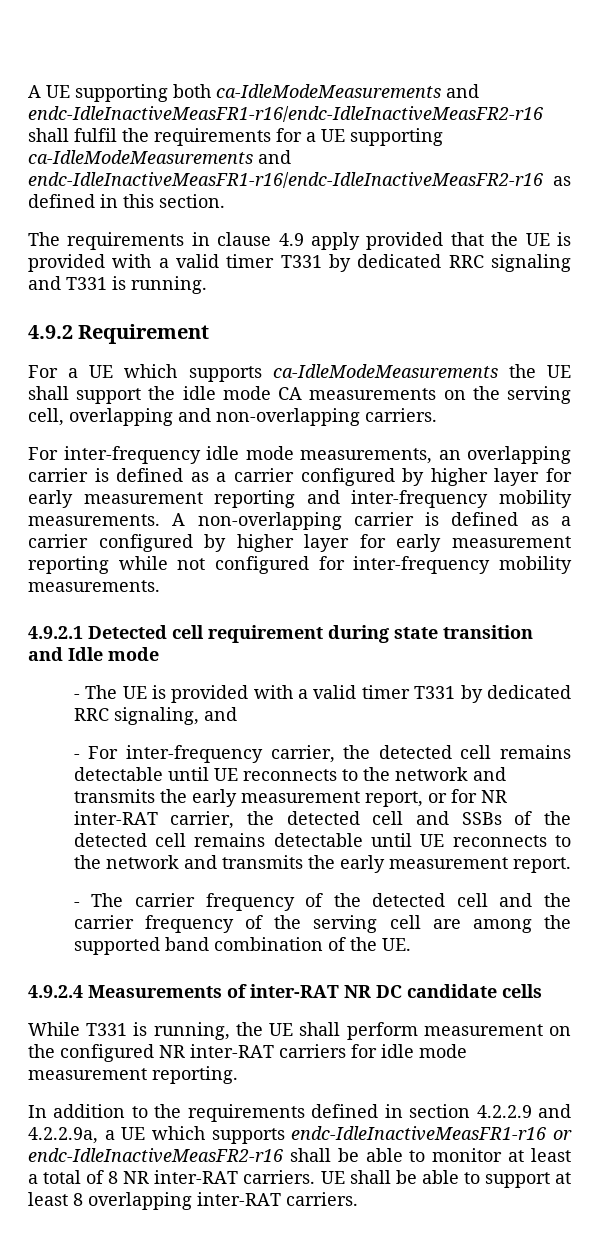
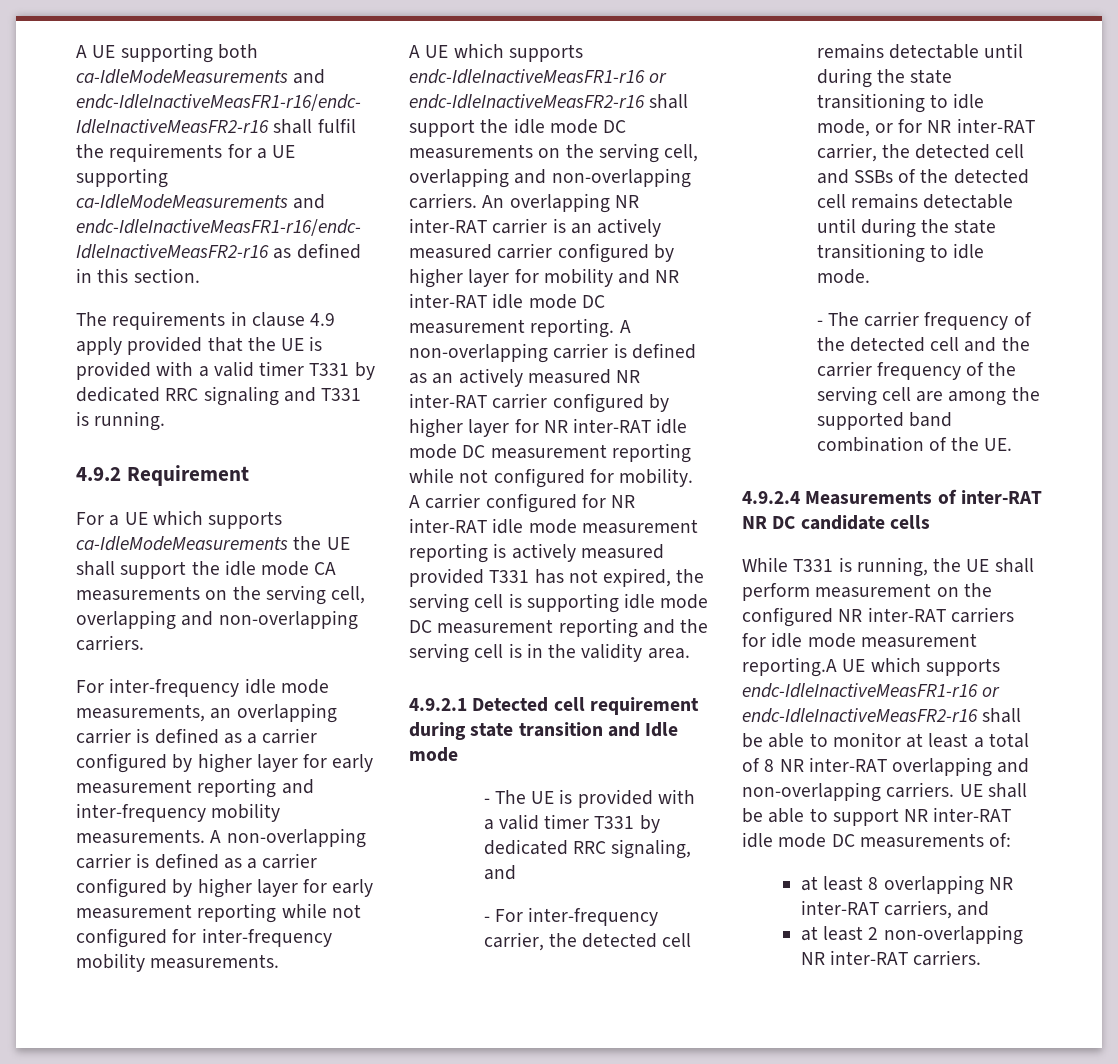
+ A UE which supports endc-IdleInactiveMeasFR1-r16 or endc-IdleInactiveMeasFR2-r16 shall support the idle mode DC measurements on the serving cell, overlapping and non-overlapping carriers. An overlapping NR inter-RAT carrier is an actively measured carrier configured by higher layer for mobility and NR inter-RAT idle mode DC measurement reporting. A non-overlapping carrier is defined as an actively measured NR inter-RAT carrier configured by higher layer for NR inter-RAT idle mode DC measurement reporting while not configured for mobility. A carrier configured for NR inter-RAT idle mode measurement reporting is actively measured provided T331 has not expired, the serving cell is supporting idle mode DC measurement reporting and the serving cell is in the validity area.
- - For inter-frequency carrier, the detected cell remains detectable until UE reconnects to the network and transmits the early measurement report, or for NR inter-RAT carrier, the detected cell and SSBs of the detected cell remains detectable until UE reconnects to the network and transmits the early measurement report.
+ - For inter-frequency carrier, the detected cell remains detectable until during the state transitioning to idle mode, or for NR inter-RAT carrier, the detected cell and SSBs of the detected cell remains detectable until during the state transitioning to idle mode.
- While T331 is running, the UE shall perform measurement on the configured NR inter-RAT carriers for idle mode measurement reporting.
- In addition to the requirements defined in section 4.2.2.9 and 4.2.2.9a, a UE which supports endc-IdleInactiveMeasFR1-r16 or endc-IdleInactiveMeasFR2-r16 shall be able to monitor at least a total of 8 NR inter-RAT carriers.
+ While T331 is running, the UE shall perform measurement on the configured NR inter-RAT carriers for idle mode measurement reporting.A UE which supports endc-IdleInactiveMeasFR1-r16 or endc-IdleInactiveMeasFR2-r16 shall be able to monitor at least a total of 8 NR inter-RAT overlapping and non-overlapping carriers.
- UE shall be able to support at least 8 overlapping inter-RAT carriers.
+ UE shall be able to support NR inter-RAT idle mode DC measurements of:
+ at least 8 overlapping NR inter-RAT carriers, and
+ at least 2 non-overlapping NR inter-RAT carriers.

